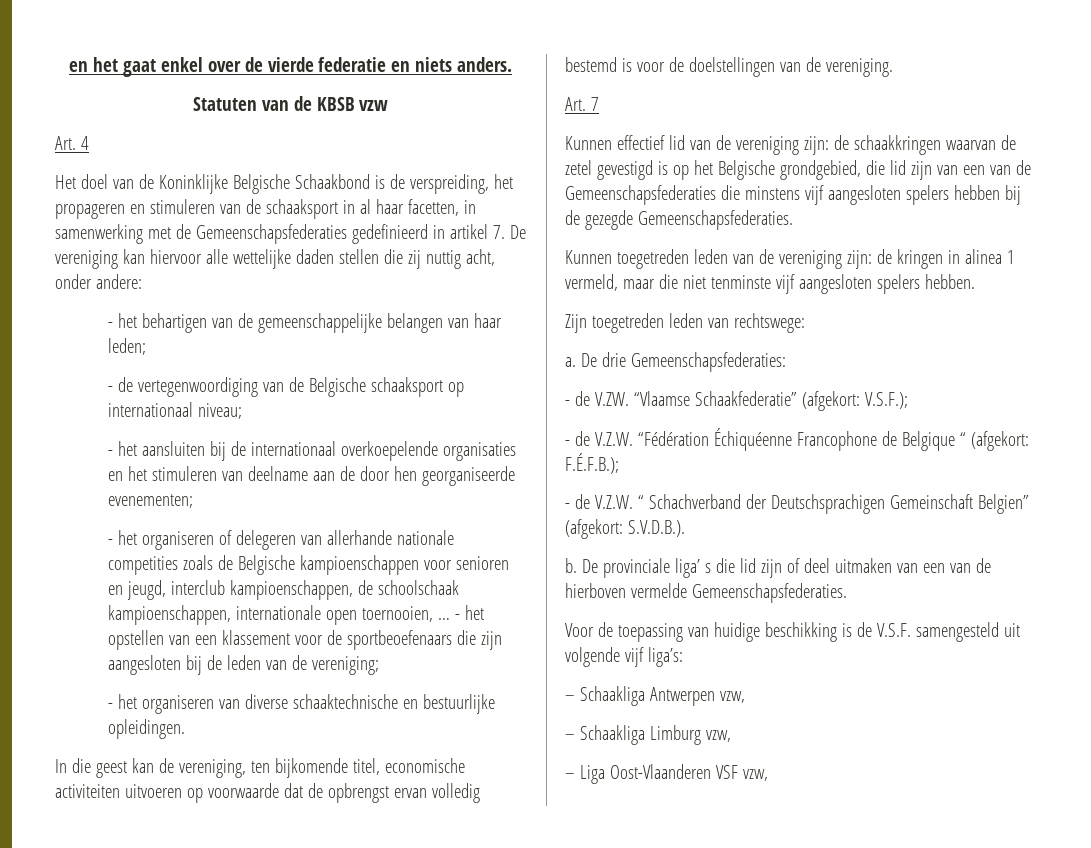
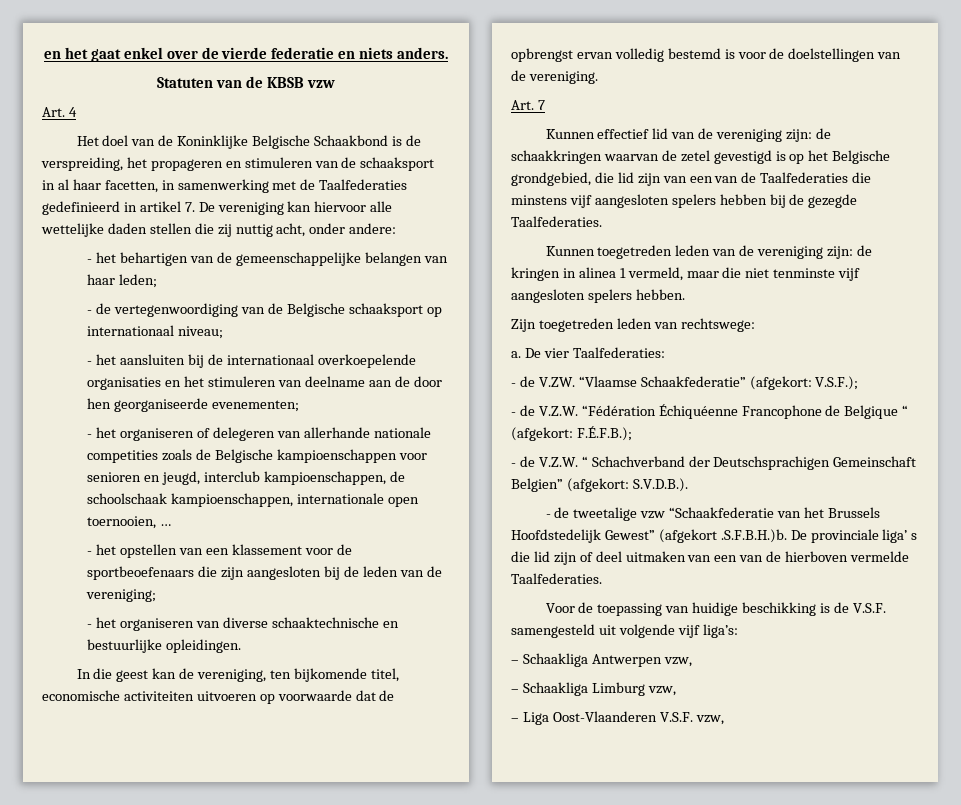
- Het doel van de Koninklijke Belgische Schaakbond is de verspreiding, het propageren en stimuleren van de schaaksport in al haar facetten, in samenwerking met de Gemeenschapsfederaties gedefinieerd in artikel 7. De vereniging kan hiervoor alle wettelijke daden stellen die zij nuttig acht, onder andere:
+ Het doel van de Koninklijke Belgische Schaakbond is de verspreiding, het propageren en stimuleren van de schaaksport in al haar facetten, in samenwerking met de Taalfederaties gedefinieerd in artikel 7. De vereniging kan hiervoor alle wettelijke daden stellen die zij nuttig acht, onder andere:
- - het organiseren of delegeren van allerhande nationale competities zoals de Belgische kampioenschappen voor senioren en jeugd, interclub kampioenschappen, de schoolschaak kampioenschappen, internationale open toernooien, … - het opstellen van een klassement voor de sportbeoefenaars die zijn aangesloten bij de leden van de vereniging;
+ - het organiseren of delegeren van allerhande nationale competities zoals de Belgische kampioenschappen voor senioren en jeugd, interclub kampioenschappen, de schoolschaak kampioenschappen, internationale open toernooien, …
+ - het opstellen van een klassement voor de sportbeoefenaars die zijn aangesloten bij de leden van de vereniging;
- Kunnen effectief lid van de vereniging zijn: de schaakkringen waarvan de zetel gevestigd is op het Belgische grondgebied, die lid zijn van een van de Gemeenschapsfederaties die minstens vijf aangesloten spelers hebben bij de gezegde Gemeenschapsfederaties.
+ Kunnen effectief lid van de vereniging zijn: de schaakkringen waarvan de zetel gevestigd is op het Belgische grondgebied, die lid zijn van een van de Taalfederaties die minstens vijf aangesloten spelers hebben bij de gezegde Taalfederaties.
- De drie Gemeenschapsfederaties:
+ De vier Taalfederaties:
- b. De provinciale liga’ s die lid zijn of deel uitmaken van een van de hierboven vermelde Gemeenschapsfederaties.
+ - de tweetalige vzw “Schaakfederatie van het Brussels Hoofdstedelijk Gewest” (afgekort .S.F.B.H.)b. De provinciale liga’ s die lid zijn of deel uitmaken van een van de hierboven vermelde Taalfederaties.
- – Liga Oost-Vlaanderen VSF vzw,
+ – Liga Oost-Vlaanderen V.S.F. vzw,

